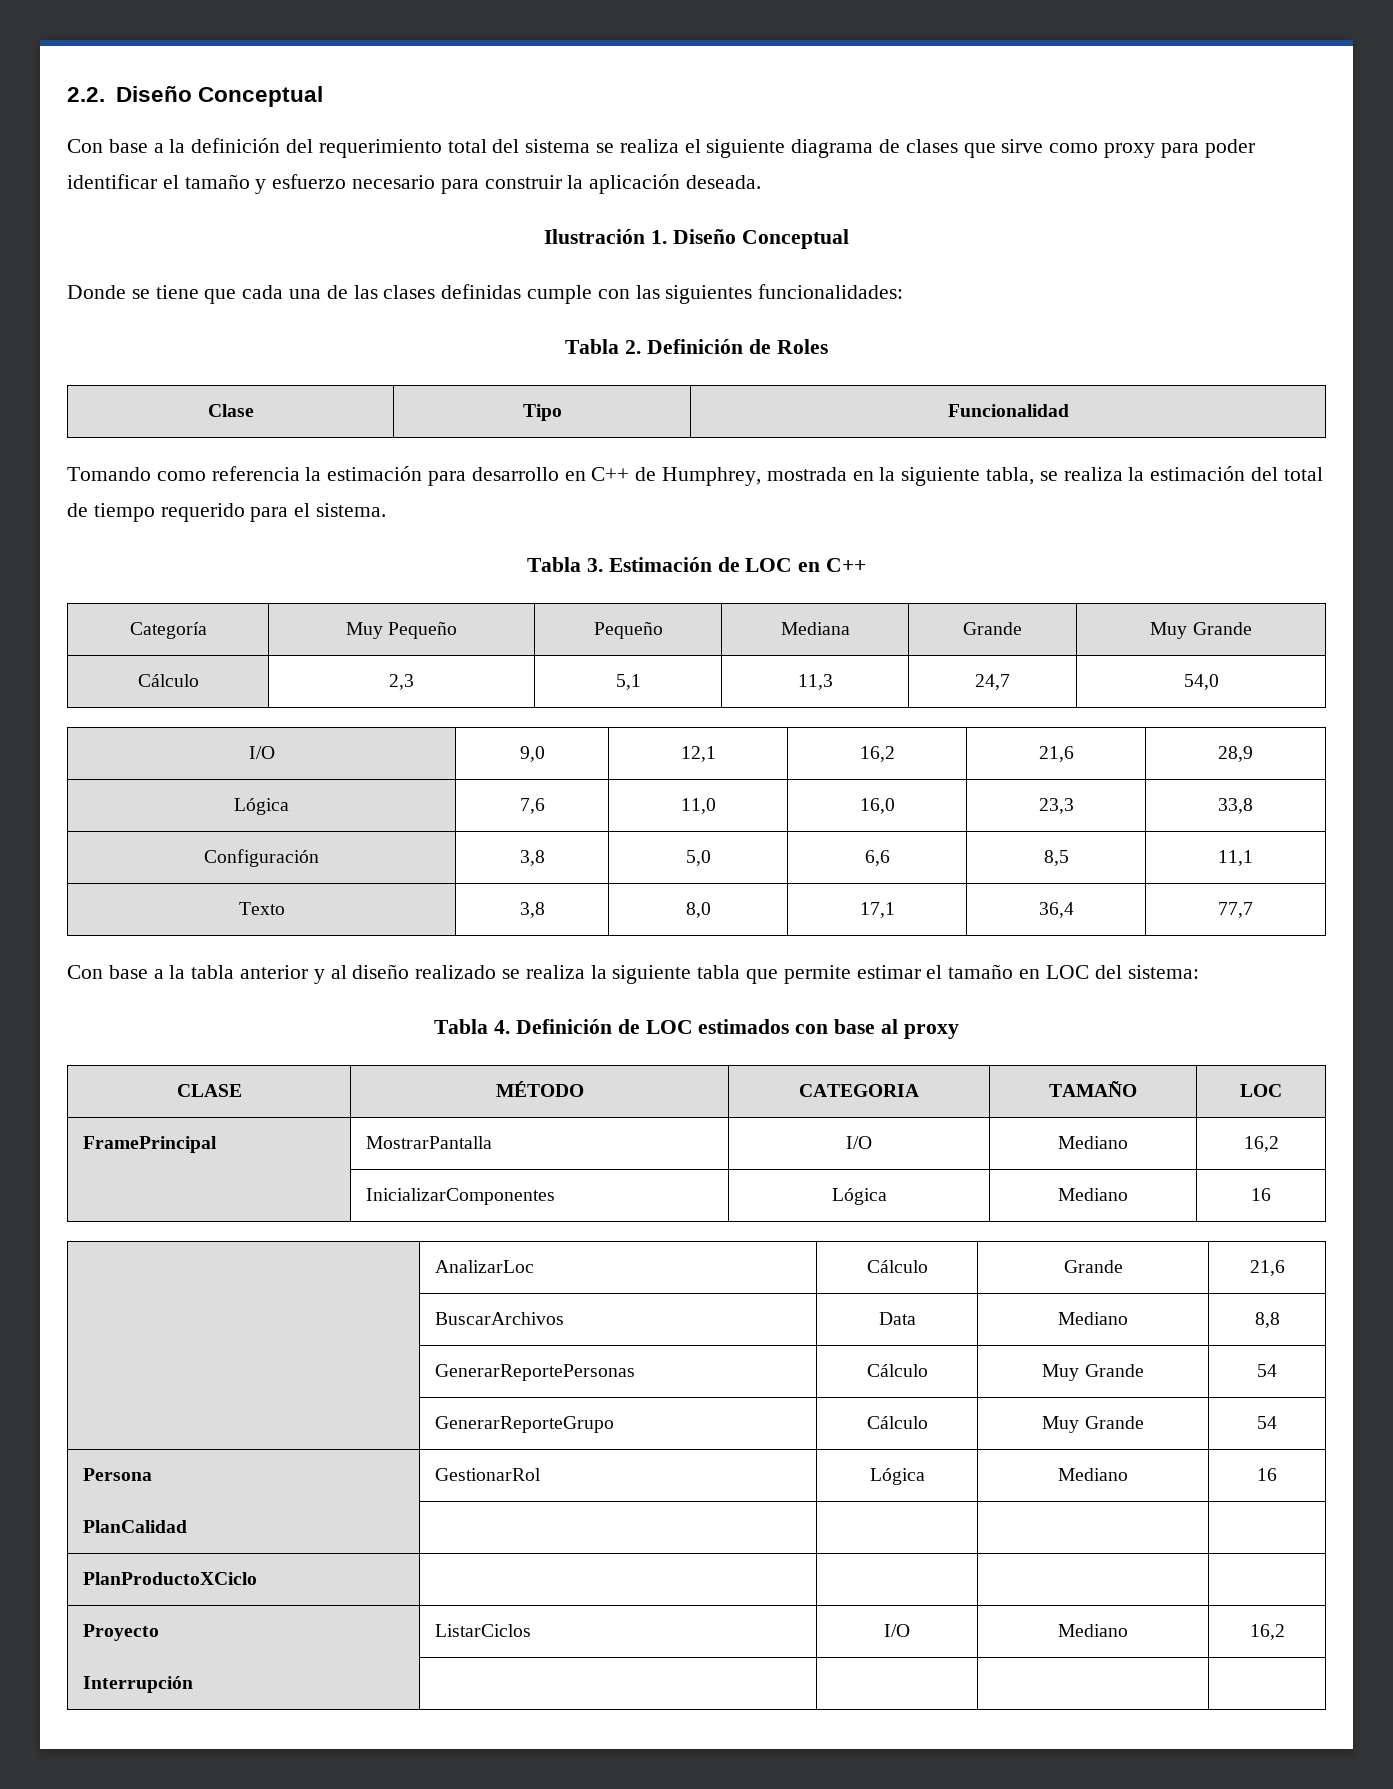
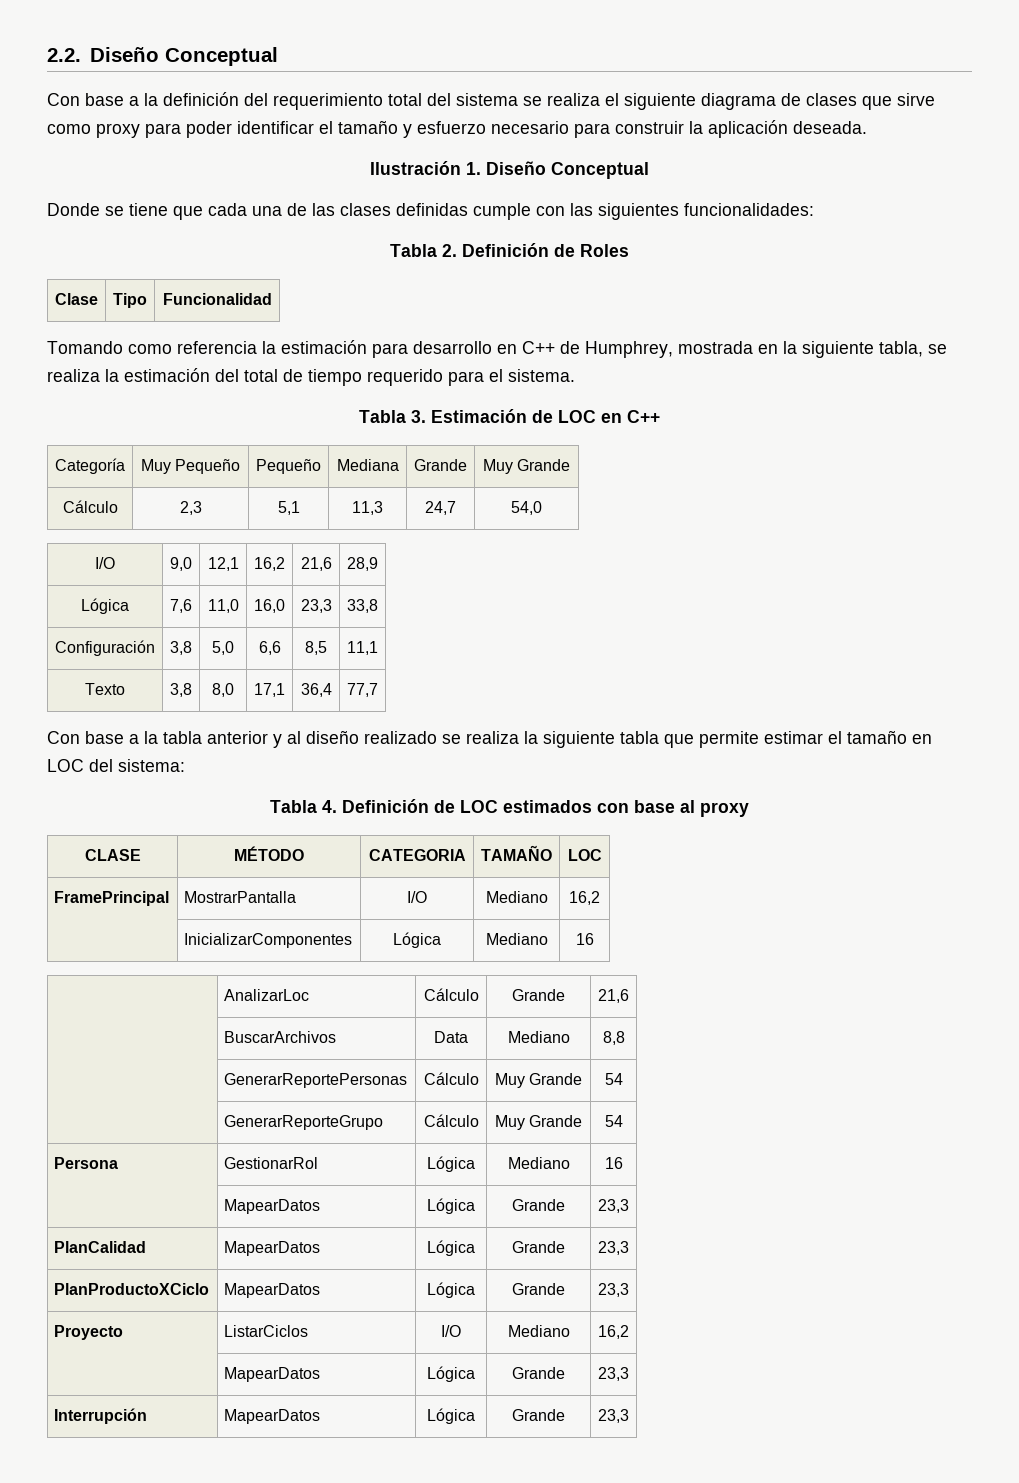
  Persona | GestionarRol | Lógica | Mediano | 16
- PlanCalidad | | | |
- PlanProductoXCiclo | | | |
+ | MapearDatos | Lógica | Grande | 23,3
+ PlanCalidad | MapearDatos | Lógica | Grande | 23,3
+ PlanProductoXCiclo | MapearDatos | Lógica | Grande | 23,3
  Proyecto | ListarCiclos | I/O | Mediano | 16,2
- Interrupción | | | |
+ | MapearDatos | Lógica | Grande | 23,3
+ Interrupción | MapearDatos | Lógica | Grande | 23,3

